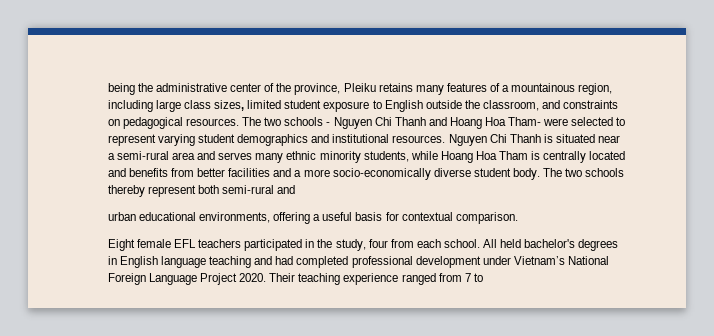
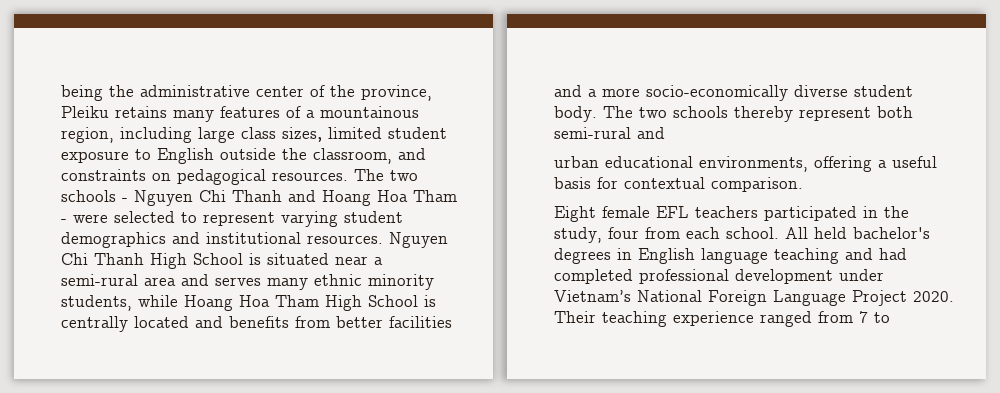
- The two schools - Nguyen Chi Thanh and Hoang Hoa Tham- were selected to represent varying student demographics and institutional resources.
+ The two schools - Nguyen Chi Thanh and Hoang Hoa Tham - were selected to represent varying student demographics and institutional resources.
- Nguyen Chi Thanh is situated near a semi-rural area and serves many ethnic minority students, while Hoang Hoa Tham is centrally located and benefits from better facilities and a more socio-economically diverse student body.
+ Nguyen Chi Thanh High School is situated near a semi-rural area and serves many ethnic minority students, while Hoang Hoa Tham High School is centrally located and benefits from better facilities and a more socio-economically diverse student body.

